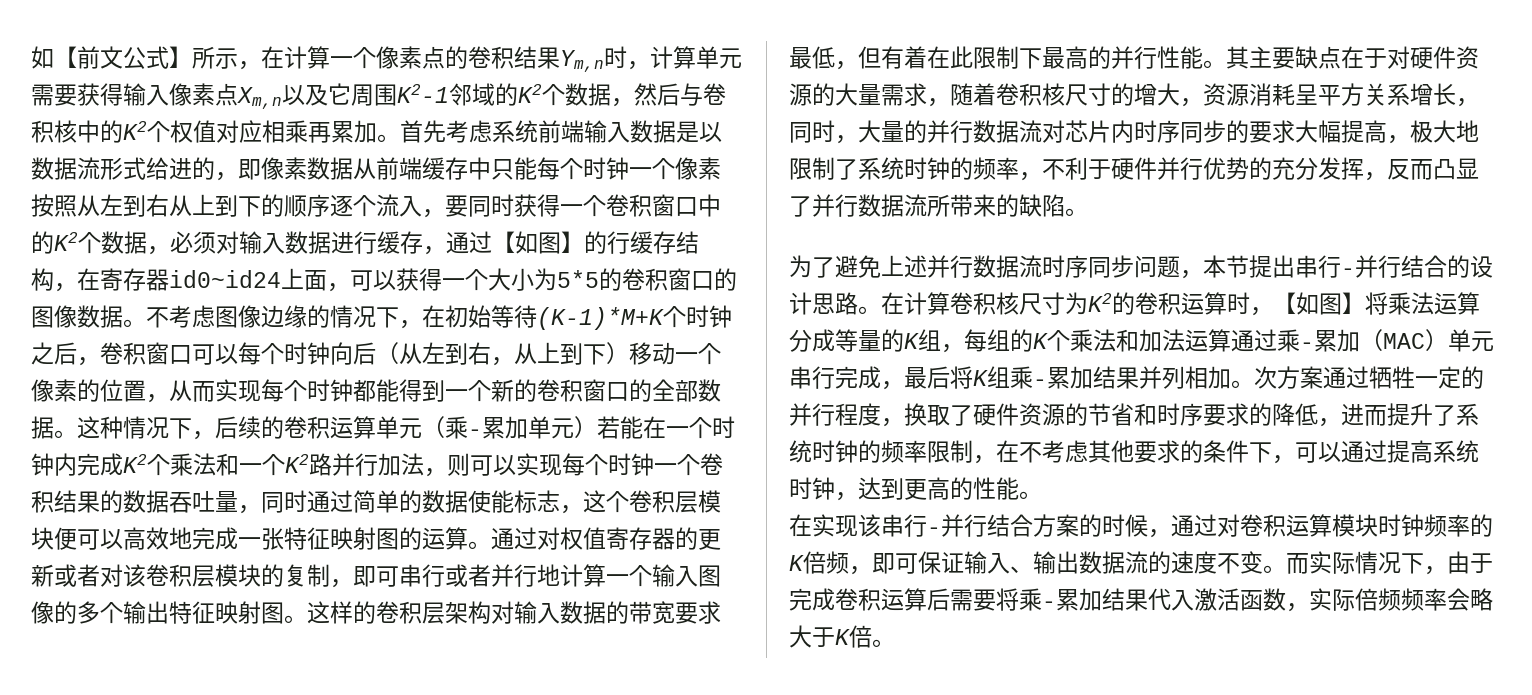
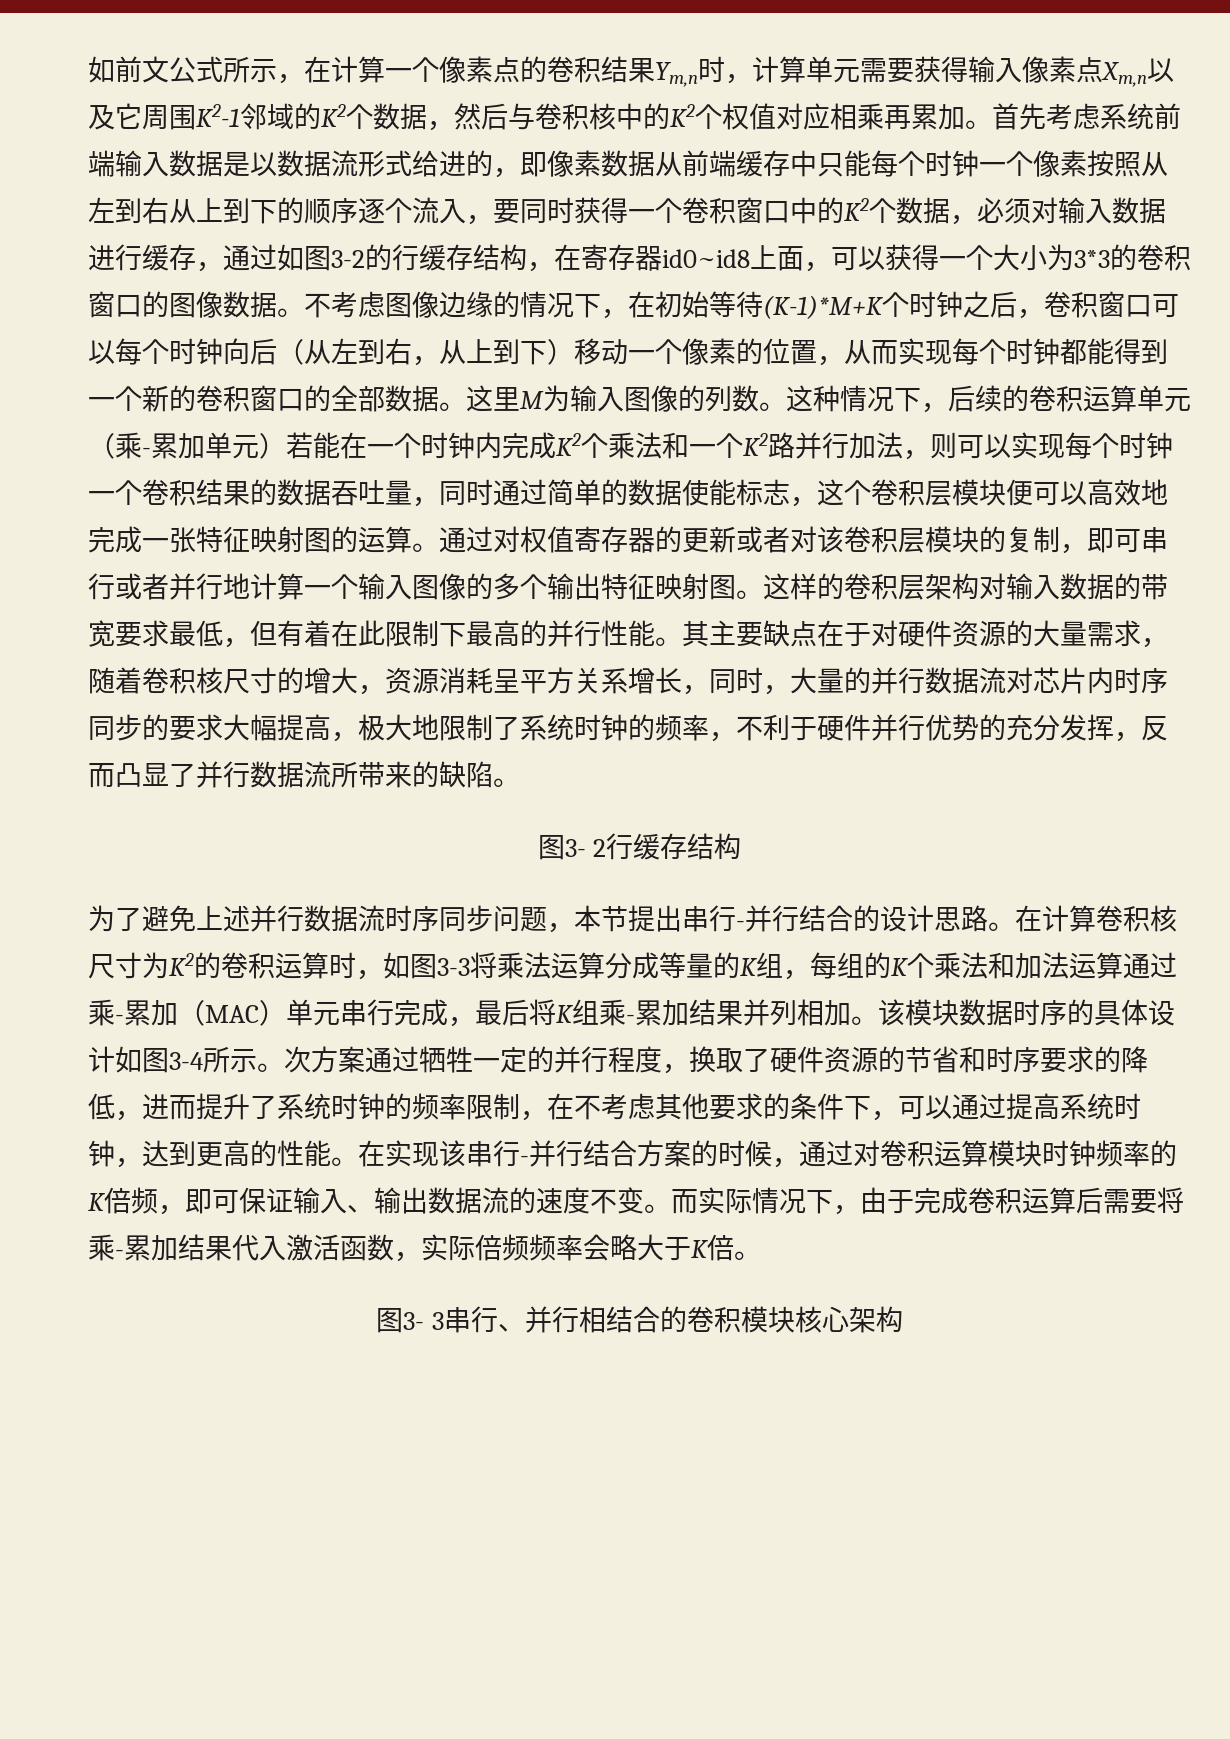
- 如【前文公式】所示，在计算一个像素点的卷积结果Ym,n时，计算单元需要获得输入像素点Xm,n以及它周围K2-1邻域的K2个数据，然后与卷积核中的K2个权值对应相乘再累加。
+ 如前文公式所示，在计算一个像素点的卷积结果Ym,n时，计算单元需要获得输入像素点Xm,n以及它周围K2-1邻域的K2个数据，然后与卷积核中的K2个权值对应相乘再累加。
- 首先考虑系统前端输入数据是以数据流形式给进的，即像素数据从前端缓存中只能每个时钟一个像素按照从左到右从上到下的顺序逐个流入，要同时获得一个卷积窗口中的K2个数据，必须对输入数据进行缓存，通过【如图】的行缓存结构，在寄存器id0~id24上面，可以获得一个大小为5*5的卷积窗口的图像数据。
+ 首先考虑系统前端输入数据是以数据流形式给进的，即像素数据从前端缓存中只能每个时钟一个像素按照从左到右从上到下的顺序逐个流入，要同时获得一个卷积窗口中的K2个数据，必须对输入数据进行缓存，通过如图3-2的行缓存结构，在寄存器id0~id8上面，可以获得一个大小为3*3的卷积窗口的图像数据。
- 这种情况下，后续的卷积运算单元（乘-累加单元）若能在一个时钟内完成K2个乘法和一个K2路并行加法，则可以实现每个时钟一个卷积结果的数据吞吐量，同时通过简单的数据使能标志，这个卷积层模块便可以高效地完成一张特征映射图的运算。
+ 这里M为输入图像的列数。这种情况下，后续的卷积运算单元（乘-累加单元）若能在一个时钟内完成K2个乘法和一个K2路并行加法，则可以实现每个时钟一个卷积结果的数据吞吐量，同时通过简单的数据使能标志，这个卷积层模块便可以高效地完成一张特征映射图的运算。
+ 图3- 2行缓存结构
- 在计算卷积核尺寸为K2的卷积运算时，【如图】将乘法运算分成等量的K组，每组的K个乘法和加法运算通过乘-累加（MAC）单元串行完成，最后将K组乘-累加结果并列相加。
+ 在计算卷积核尺寸为K2的卷积运算时，如图3-3将乘法运算分成等量的K组，每组的K个乘法和加法运算通过乘-累加（MAC）单元串行完成，最后将K组乘-累加结果并列相加。
+ 该模块数据时序的具体设计如图3-4所示。
- 次方案通过牺牲一定的并行程度，换取了硬件资源的节省和时序要求的降低，进而提升了系统时钟的频率限制，在不考虑其他要求的条件下，可以通过提高系统时钟，达到更高的性能。
- 在实现该串行-并行结合方案的时候，通过对卷积运算模块时钟频率的K倍频，即可保证输入、输出数据流的速度不变。
+ 次方案通过牺牲一定的并行程度，换取了硬件资源的节省和时序要求的降低，进而提升了系统时钟的频率限制，在不考虑其他要求的条件下，可以通过提高系统时钟，达到更高的性能。在实现该串行-并行结合方案的时候，通过对卷积运算模块时钟频率的K倍频，即可保证输入、输出数据流的速度不变。
+ 图3- 3串行、并行相结合的卷积模块核心架构

